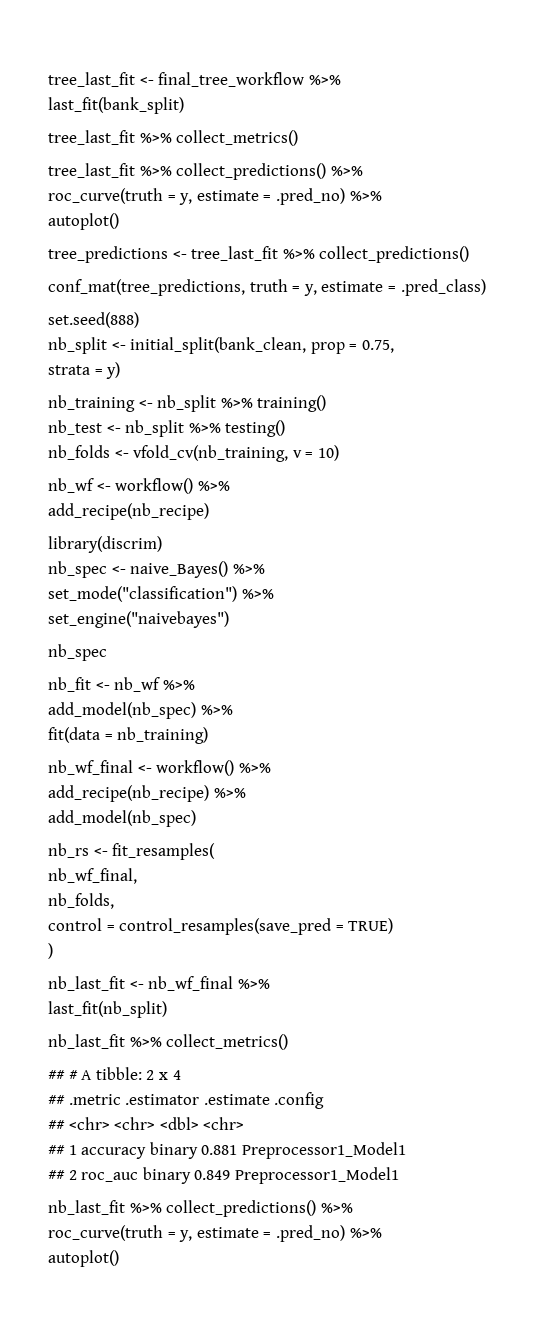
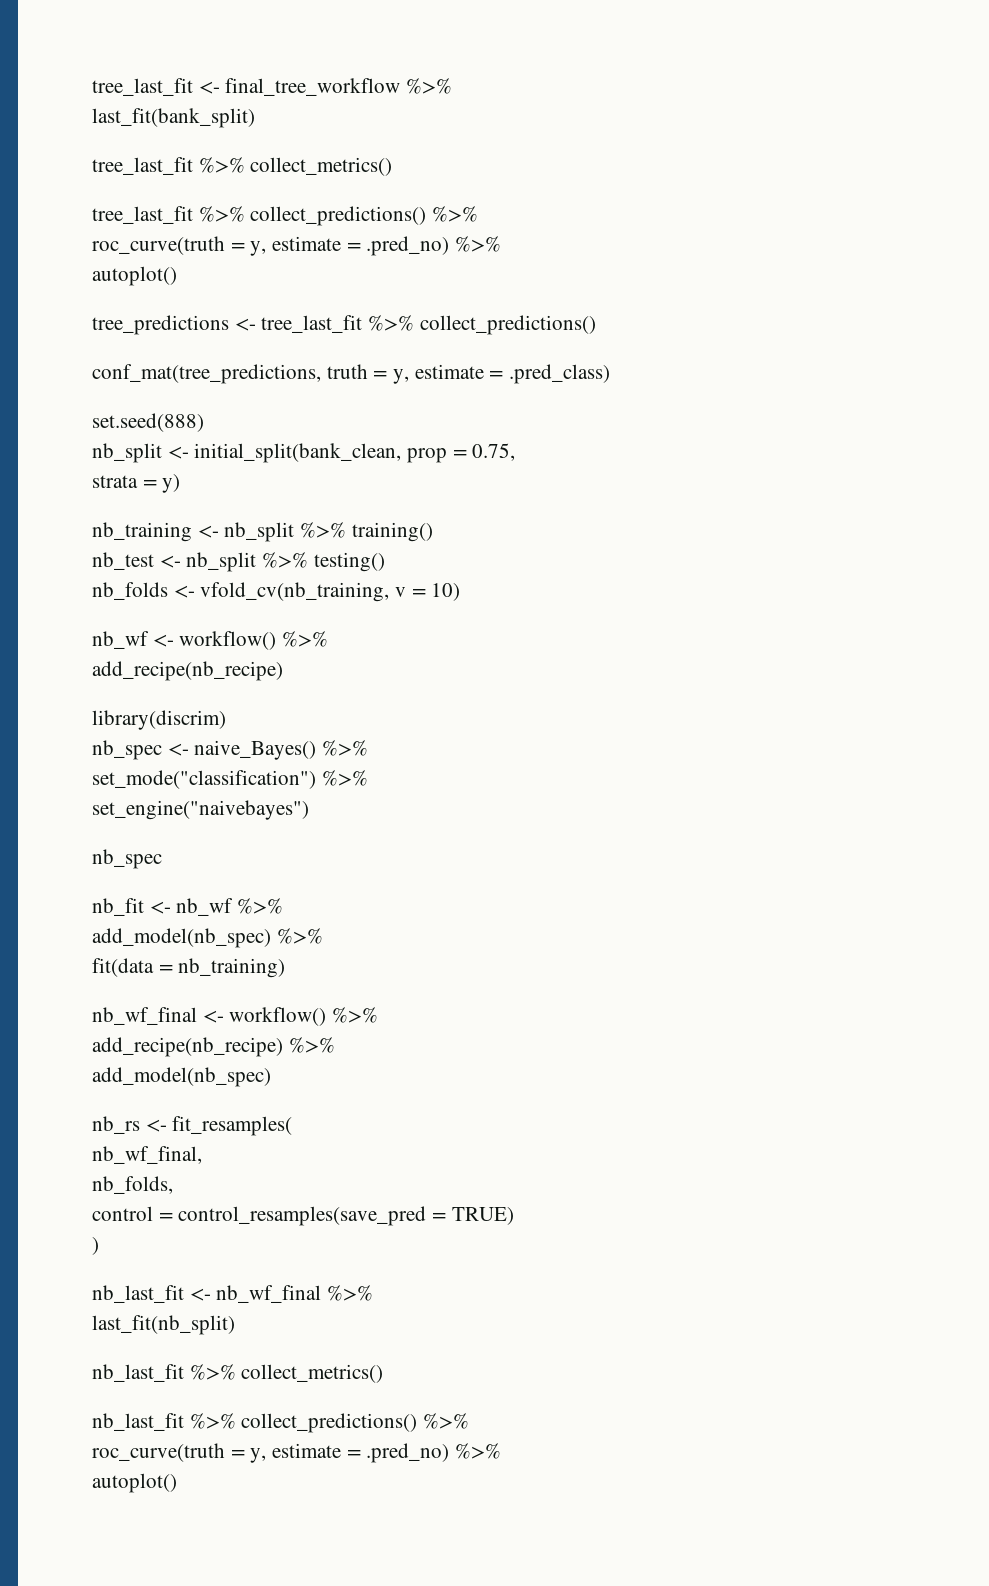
- ## # A tibble: 2 x 4
- ## .metric .estimator .estimate .config
- ## <chr> <chr> <dbl> <chr>
- ## 1 accuracy binary 0.881 Preprocessor1_Model1
- ## 2 roc_auc binary 0.849 Preprocessor1_Model1

